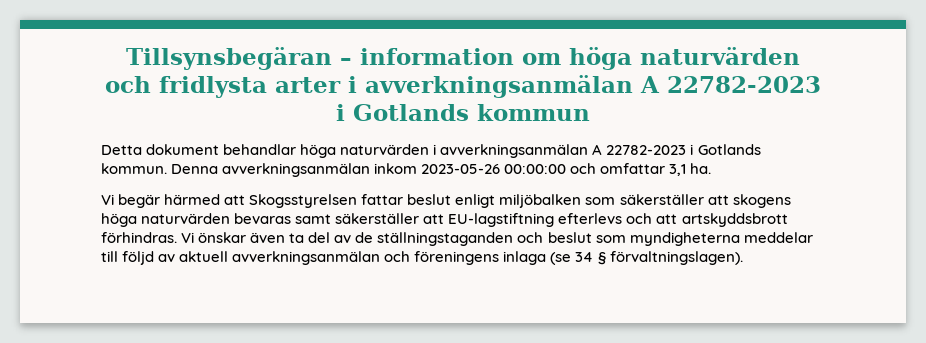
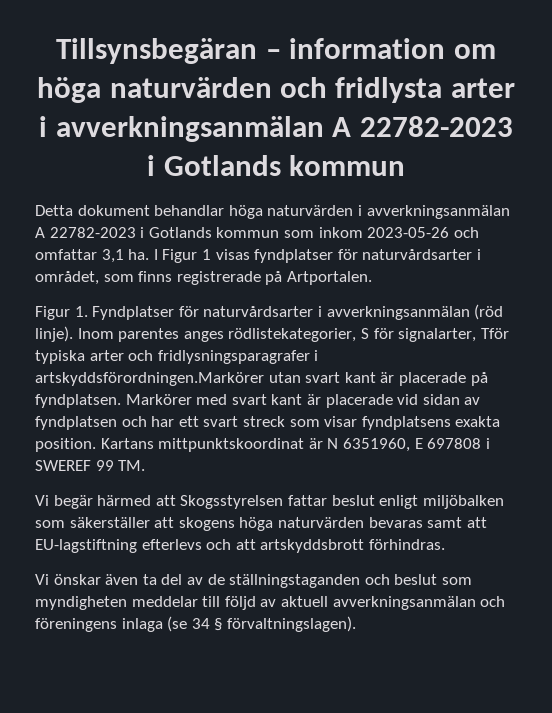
- Detta dokument behandlar höga naturvärden i avverkningsanmälan A 22782-2023 i Gotlands kommun. Denna avverkningsanmälan inkom 2023-05-26 00:00:00 och omfattar 3,1 ha.
+ Detta dokument behandlar höga naturvärden i avverkningsanmälan A 22782-2023 i Gotlands kommun som inkom 2023-05-26 och omfattar 3,1 ha. I Figur 1 visas fyndplatser för naturvårdsarter i området, som finns registrerade på Artportalen.
+ Figur 1. Fyndplatser för naturvårdsarter i avverkningsanmälan (röd linje). Inom parentes anges rödlistekategorier, S för signalarter, Tför typiska arter och fridlysningsparagrafer i artskyddsförordningen.Markörer utan svart kant är placerade på fyndplatsen. Markörer med svart kant är placerade vid sidan av fyndplatsen och har ett svart streck som visar fyndplatsens exakta position. Kartans mittpunktskoordinat är N 6351960, E 697808 i SWEREF 99 TM.
- Vi begär härmed att Skogsstyrelsen fattar beslut enligt miljöbalken som säkerställer att skogens höga naturvärden bevaras samt säkerställer att EU-lagstiftning efterlevs och att artskyddsbrott förhindras. Vi önskar även ta del av de ställningstaganden och beslut som myndigheterna meddelar till följd av aktuell avverkningsanmälan och föreningens inlaga (se 34 § förvaltningslagen).
+ Vi begär härmed att Skogsstyrelsen fattar beslut enligt miljöbalken som säkerställer att skogens höga naturvärden bevaras samt att EU-lagstiftning efterlevs och att artskyddsbrott förhindras.
+ Vi önskar även ta del av de ställningstaganden och beslut som myndigheten meddelar till följd av aktuell avverkningsanmälan och föreningens inlaga (se 34 § förvaltningslagen).

